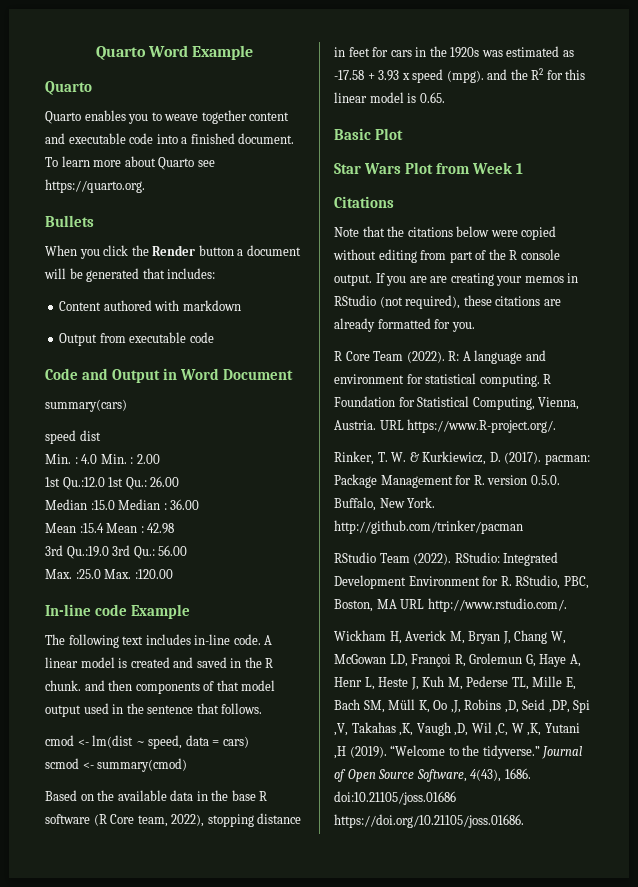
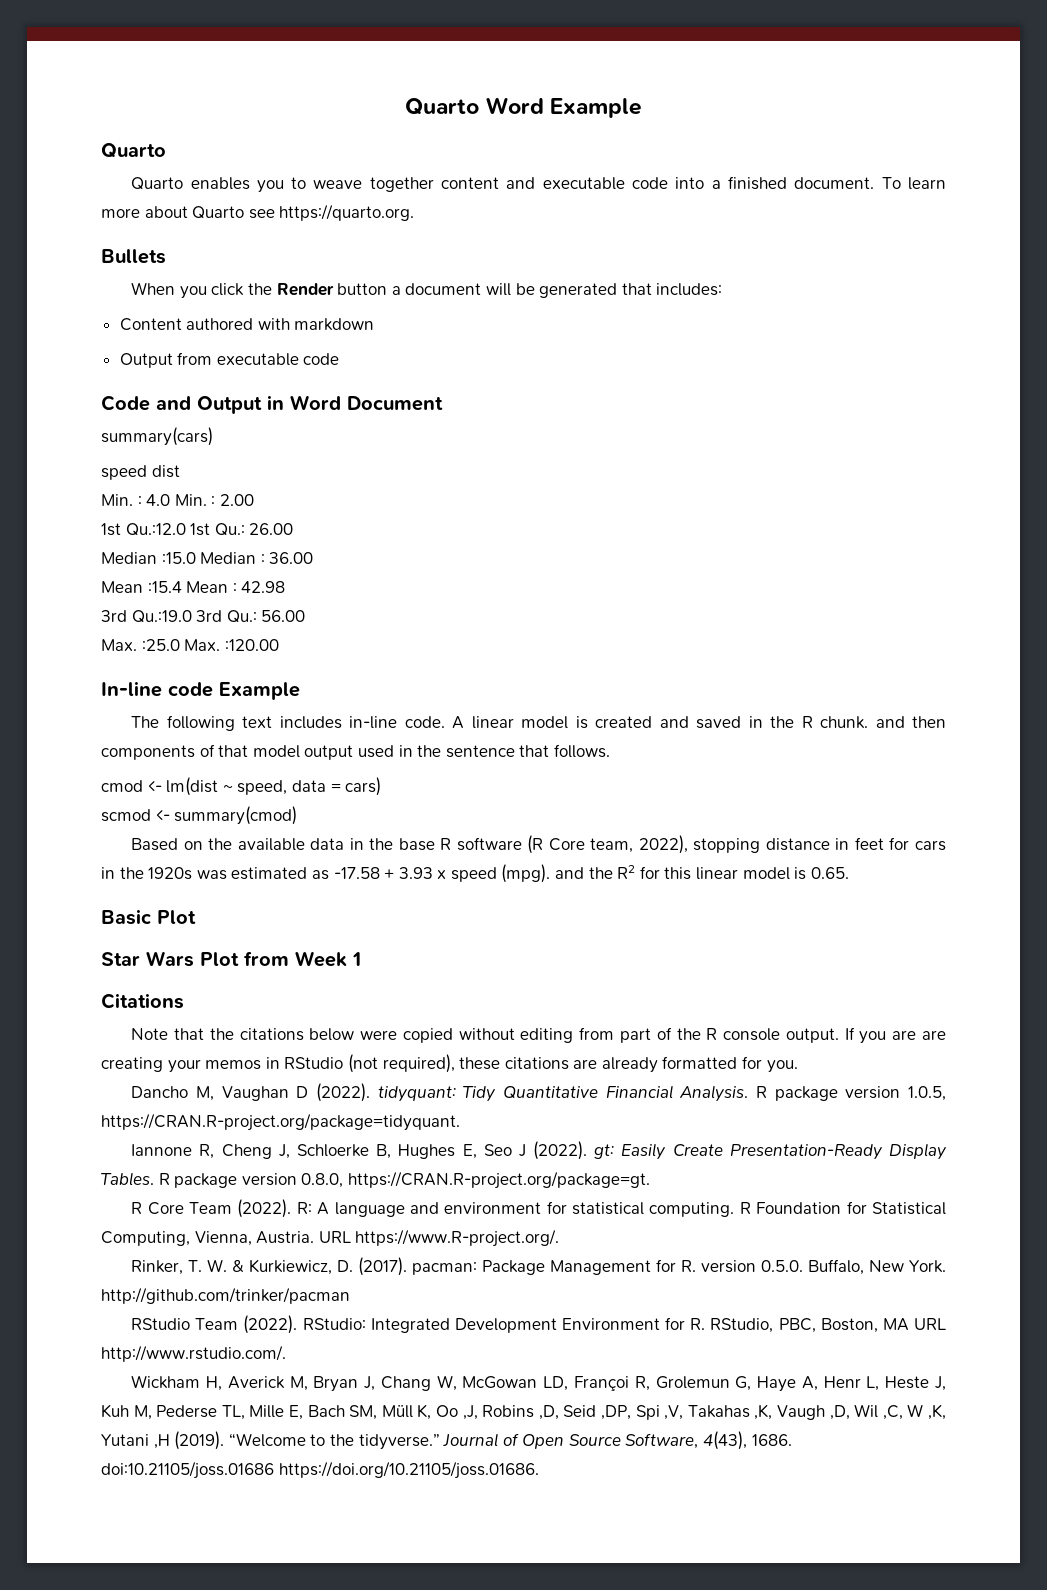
+ Dancho M, Vaughan D (2022). tidyquant: Tidy Quantitative Financial Analysis. R package version 1.0.5, https://CRAN.R-project.org/package=tidyquant.
+ Iannone R, Cheng J, Schloerke B, Hughes E, Seo J (2022). gt: Easily Create Presentation-Ready Display Tables. R package version 0.8.0, https://CRAN.R-project.org/package=gt.

